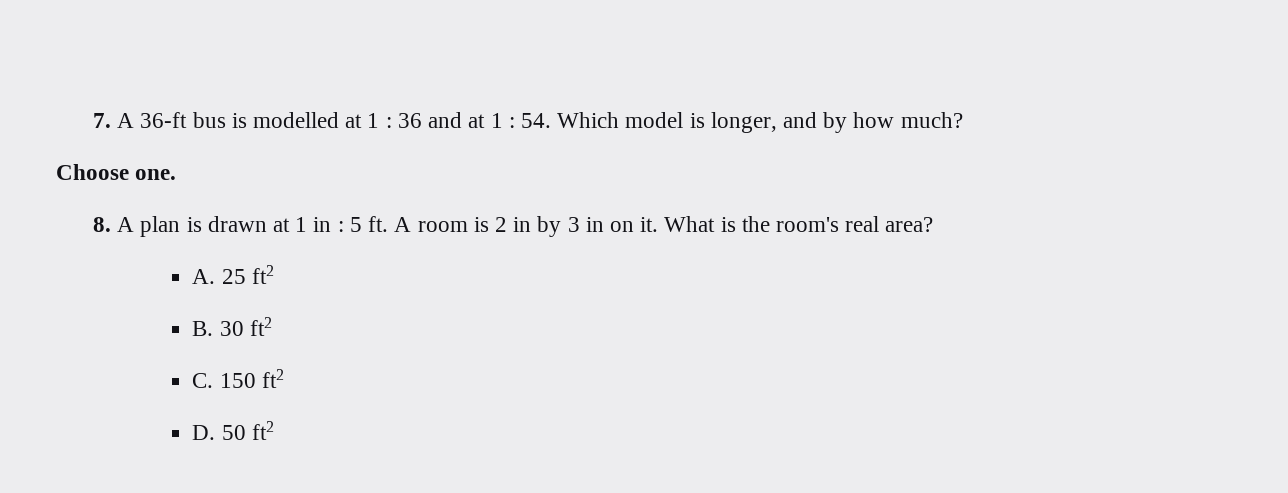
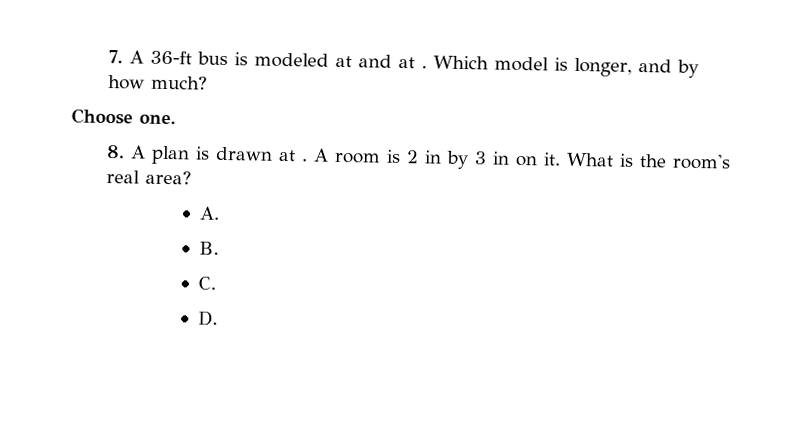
- 7. A 36-ft bus is modelled at 1 : 36 and at 1 : 54. Which model is longer, and by how much?
+ 7. A 36-ft bus is modeled at and at . Which model is longer, and by how much?
- 8. A plan is drawn at 1 in : 5 ft.
+ 8. A plan is drawn at .
- A. 25 ft2
+ A.
- B. 30 ft2
+ B.
- C. 150 ft2
+ C.
- D. 50 ft2
+ D.

